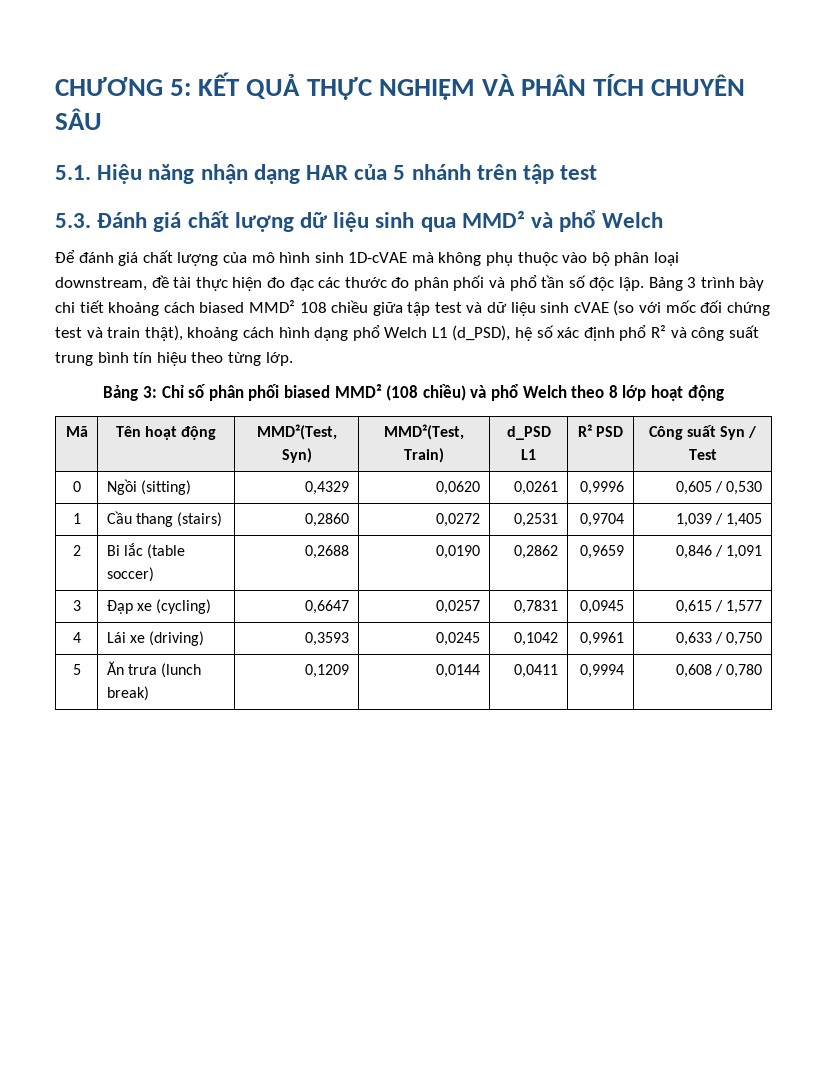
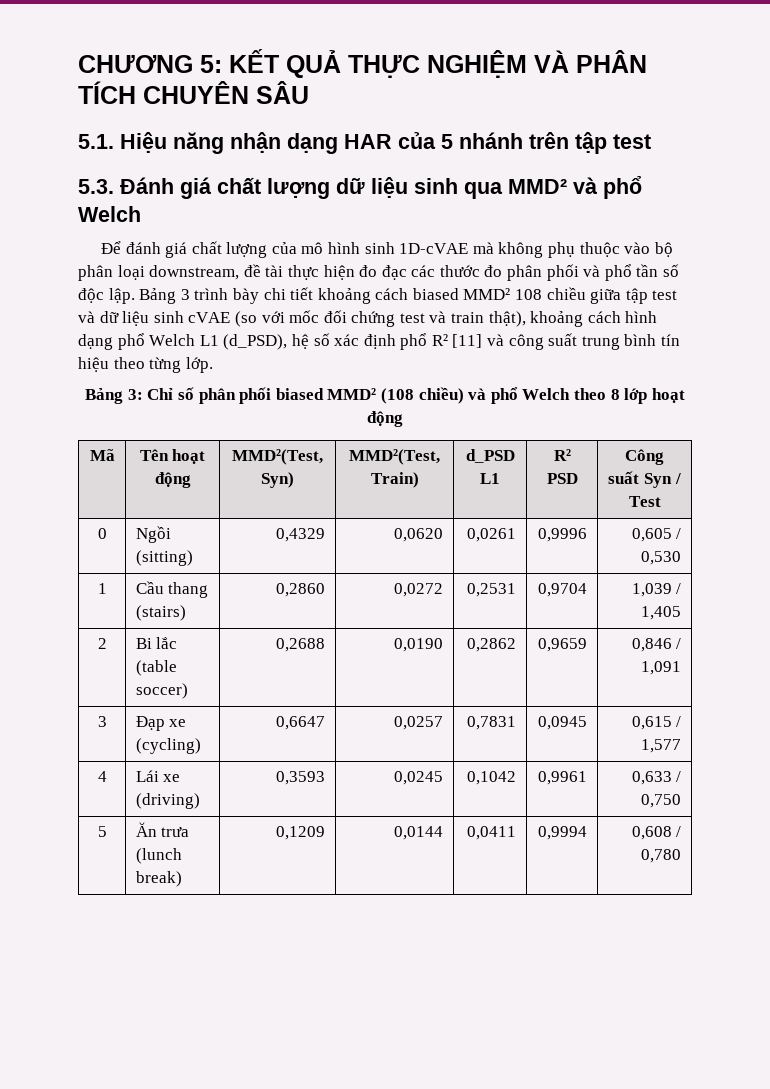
- Bảng 3 trình bày chi tiết khoảng cách biased MMD² 108 chiều giữa tập test và dữ liệu sinh cVAE (so với mốc đối chứng test và train thật), khoảng cách hình dạng phổ Welch L1 (d_PSD), hệ số xác định phổ R² và công suất trung bình tín hiệu theo từng lớp.
+ Bảng 3 trình bày chi tiết khoảng cách biased MMD² 108 chiều giữa tập test và dữ liệu sinh cVAE (so với mốc đối chứng test và train thật), khoảng cách hình dạng phổ Welch L1 (d_PSD), hệ số xác định phổ R² [11] và công suất trung bình tín hiệu theo từng lớp.

